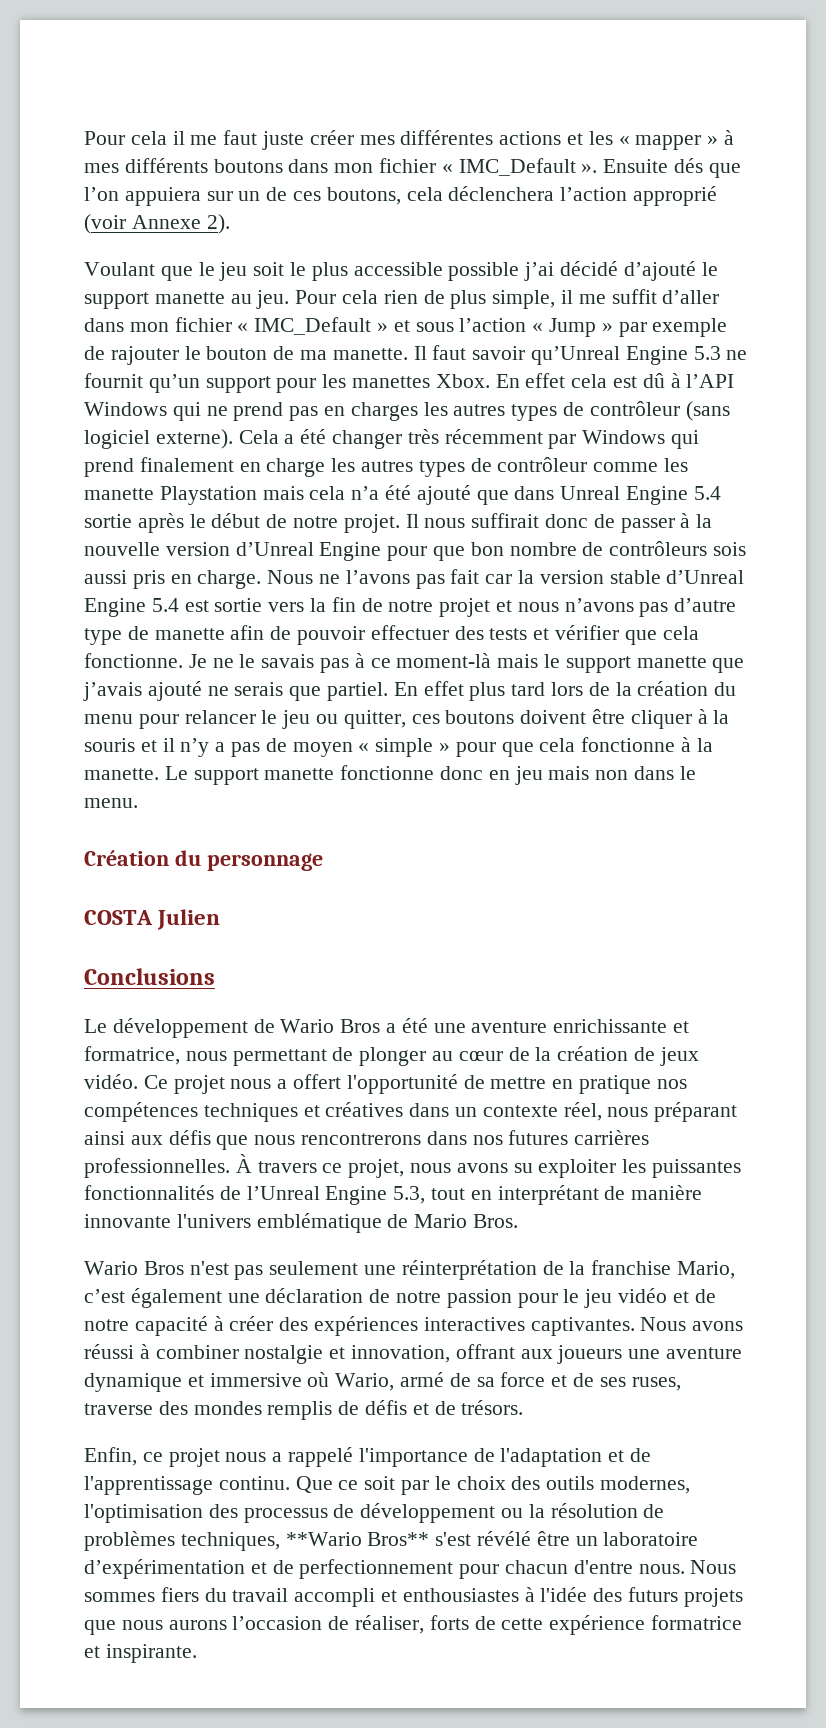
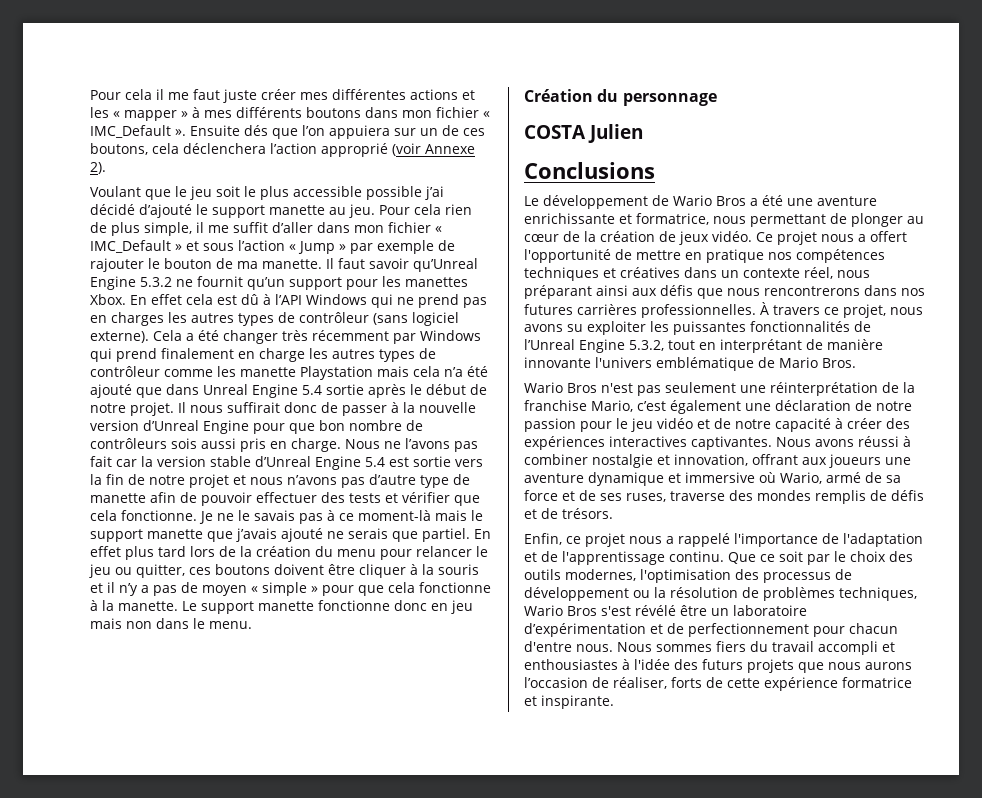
- Il faut savoir qu’Unreal Engine 5.3 ne fournit qu’un support pour les manettes Xbox.
+ Il faut savoir qu’Unreal Engine 5.3.2 ne fournit qu’un support pour les manettes Xbox.
- À travers ce projet, nous avons su exploiter les puissantes fonctionnalités de l’Unreal Engine 5.3, tout en interprétant de manière innovante l'univers emblématique de Mario Bros.
+ À travers ce projet, nous avons su exploiter les puissantes fonctionnalités de l’Unreal Engine 5.3.2, tout en interprétant de manière innovante l'univers emblématique de Mario Bros.
- Que ce soit par le choix des outils modernes, l'optimisation des processus de développement ou la résolution de problèmes techniques, **Wario Bros** s'est révélé être un laboratoire d’expérimentation et de perfectionnement pour chacun d'entre nous.
+ Que ce soit par le choix des outils modernes, l'optimisation des processus de développement ou la résolution de problèmes techniques, Wario Bros s'est révélé être un laboratoire d’expérimentation et de perfectionnement pour chacun d'entre nous.

